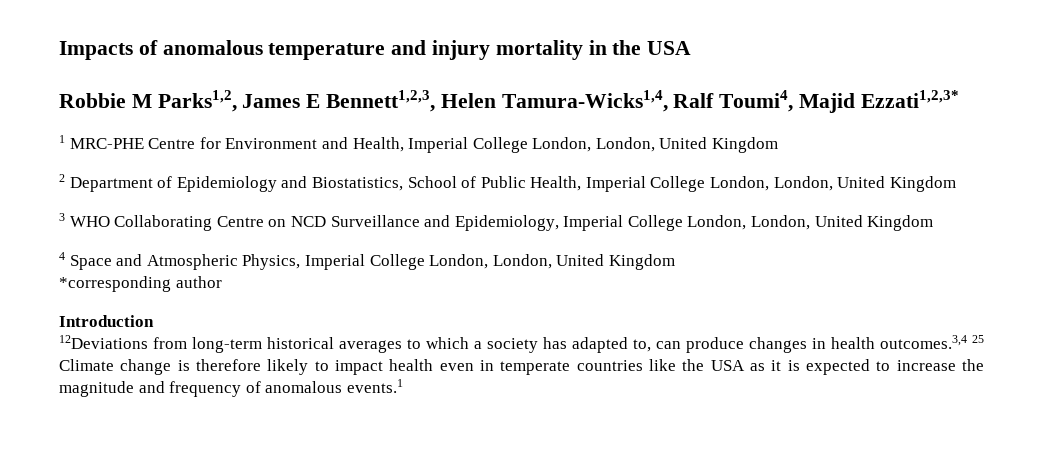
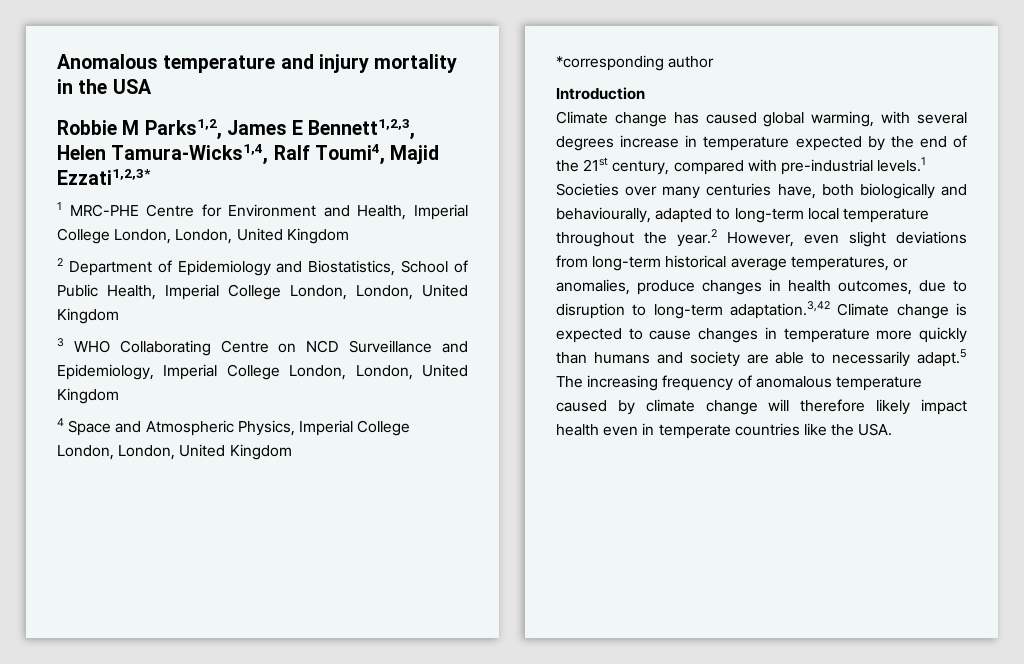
- Impacts of anomalous temperature and injury mortality in the USA
+ Anomalous temperature and injury mortality in the USA
- 12Deviations from long-term historical averages to which a society has adapted to, can produce changes in health outcomes.3,4 25 Climate change is therefore likely to impact health even in temperate countries like the USA as it is expected to increase the magnitude and frequency of anomalous events.1
+ Climate change has caused global warming, with several degrees increase in temperature expected by the end of the 21st century, compared with pre-industrial levels.1 Societies over many centuries have, both biologically and behaviourally, adapted to long-term local temperature throughout the year.2 However, even slight deviations from long-term historical average temperatures, or anomalies, produce changes in health outcomes, due to disruption to long-term adaptation.3,42 Climate change is expected to cause changes in temperature more quickly than humans and society are able to necessarily adapt.5 The increasing frequency of anomalous temperature caused by climate change will therefore likely impact health even in temperate countries like the USA.

